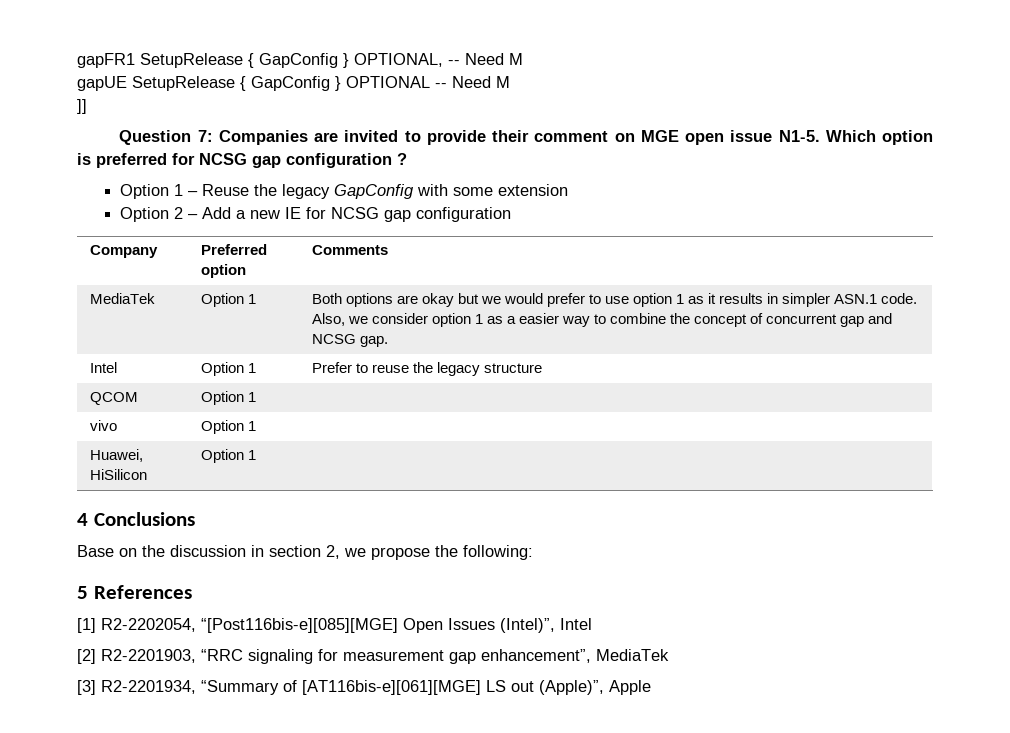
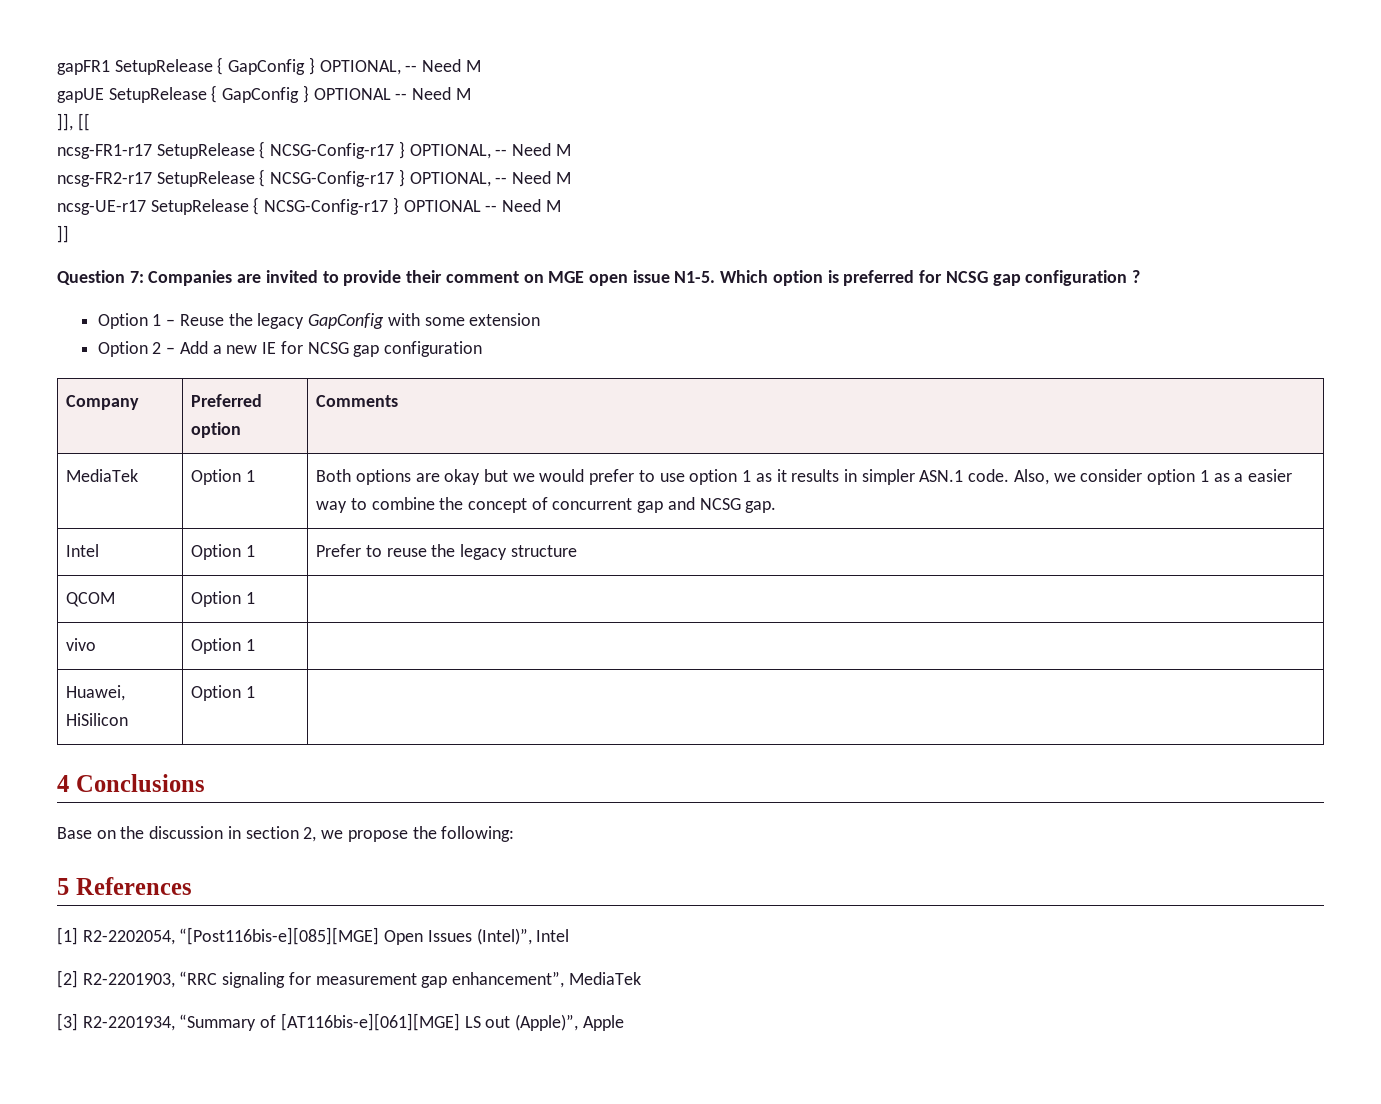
+ ]], [[
+ ncsg-FR1-r17 SetupRelease { NCSG-Config-r17 } OPTIONAL, -- Need M
+ ncsg-FR2-r17 SetupRelease { NCSG-Config-r17 } OPTIONAL, -- Need M
+ ncsg-UE-r17 SetupRelease { NCSG-Config-r17 } OPTIONAL -- Need M

